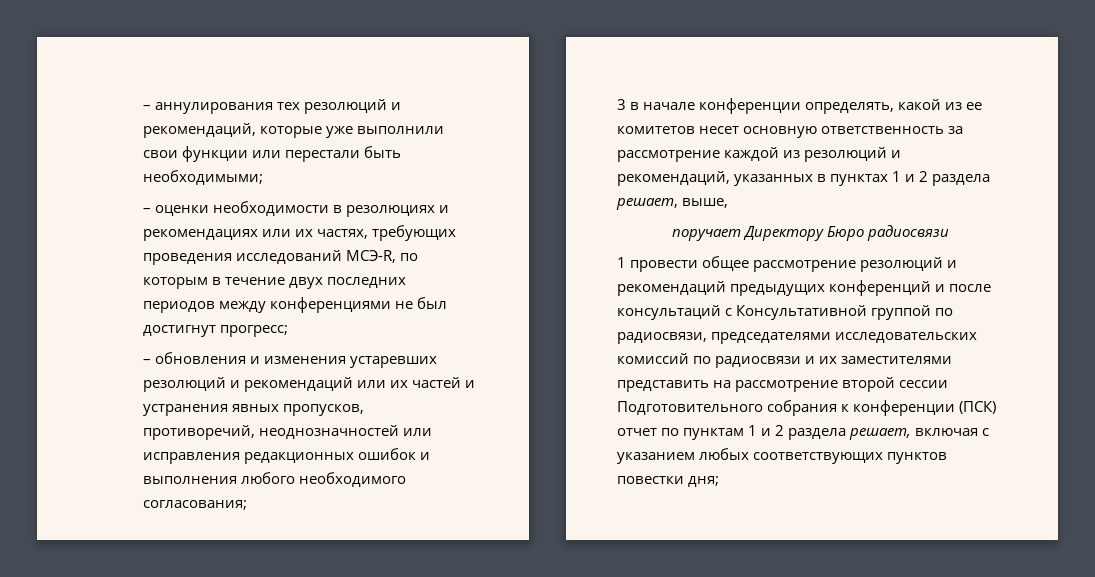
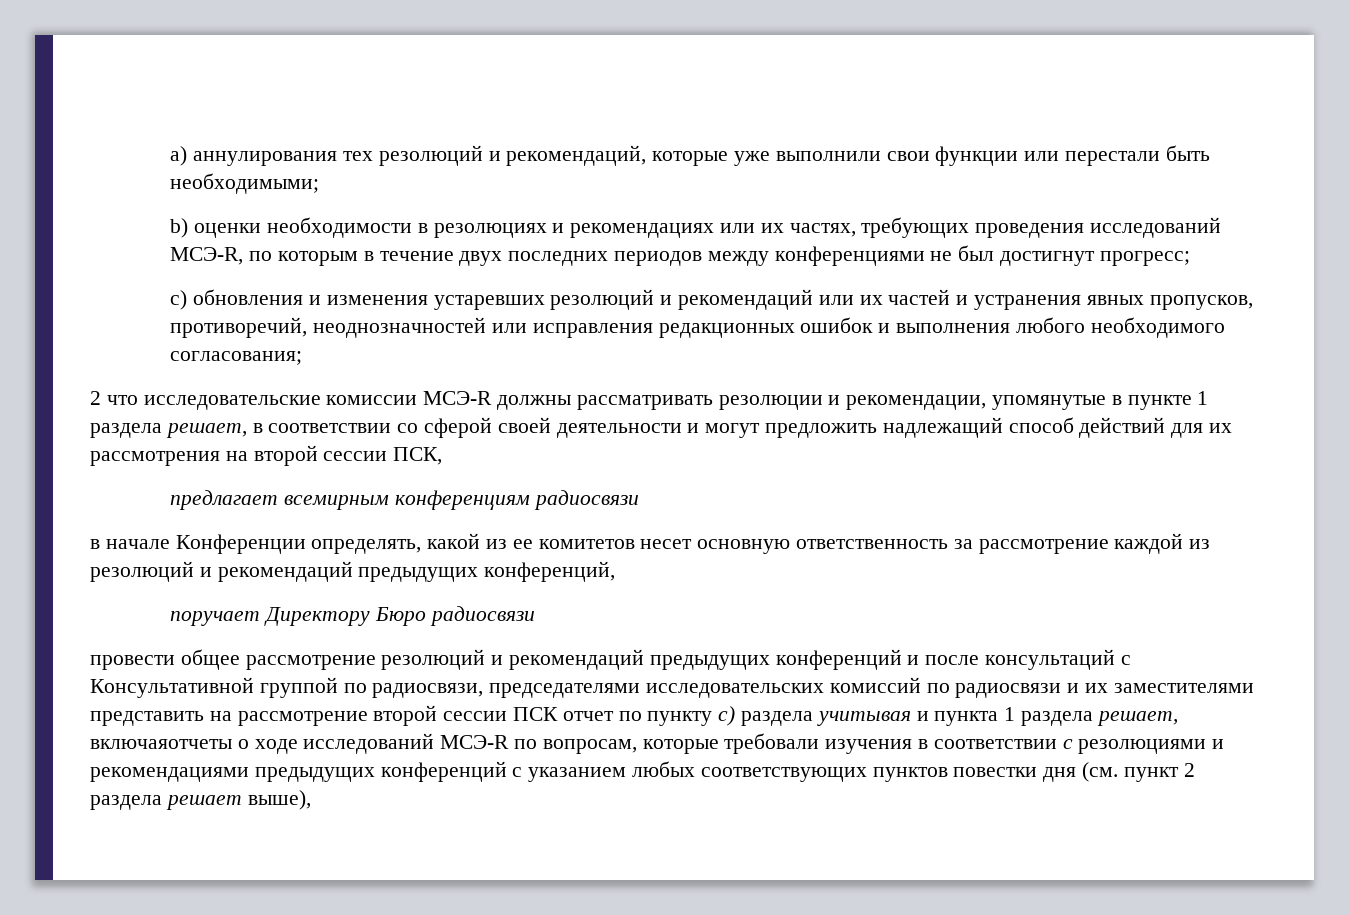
- – аннулирования тех резолюций и рекомендаций, которые уже выполнили свои функции или перестали быть необходимыми;
+ a) аннулирования тех резолюций и рекомендаций, которые уже выполнили свои функции или перестали быть необходимыми;
- – оценки необходимости в резолюциях и рекомендациях или их частях, требующих проведения исследований МСЭ-R, по которым в течение двух последних периодов между конференциями не был достигнут прогресс;
+ b) оценки необходимости в резолюциях и рекомендациях или их частях, требующих проведения исследований МСЭ-R, по которым в течение двух последних периодов между конференциями не был достигнут прогресс;
- – обновления и изменения устаревших резолюций и рекомендаций или их частей и устранения явных пропусков, противоречий, неоднозначностей или исправления редакционных ошибок и выполнения любого необходимого согласования;
+ c) обновления и изменения устаревших резолюций и рекомендаций или их частей и устранения явных пропусков, противоречий, неоднозначностей или исправления редакционных ошибок и выполнения любого необходимого согласования;
- 3 в начале конференции определять, какой из ее комитетов несет основную ответственность за рассмотрение каждой из резолюций и рекомендаций, указанных в пунктах 1 и 2 раздела решает, выше,
+ 2 что исследовательские комиссии МСЭ-R должны рассматривать резолюции и рекомендации, упомянутые в пункте 1 раздела решает, в соответствии со сферой своей деятельности и могут предложить надлежащий способ действий для их рассмотрения на второй сессии ПСК,
+ предлагает всемирным конференциям радиосвязи
+ в начале Конференции определять, какой из ее комитетов несет основную ответственность за рассмотрение каждой из резолюций и рекомендаций предыдущих конференций,
- 1 провести общее рассмотрение резолюций и рекомендаций предыдущих конференций и после консультаций с Консультативной группой по радиосвязи, председателями исследовательских комиссий по радиосвязи и их заместителями представить на рассмотрение второй сессии Подготовительного собрания к конференции (ПСК) отчет по пунктам 1 и 2 раздела решает, включая с указанием любых соответствующих пунктов повестки дня;
+ провести общее рассмотрение резолюций и рекомендаций предыдущих конференций и после консультаций с Консультативной группой по радиосвязи, председателями исследовательских комиссий по радиосвязи и их заместителями представить на рассмотрение второй сессии ПСК отчет по пункту c) раздела учитывая и пункта 1 раздела решает, включаяотчеты о ходе исследований МСЭ-R по вопросам, которые требовали изучения в соответствии с резолюциями и рекомендациями предыдущих конференций с указанием любых соответствующих пунктов повестки дня (см. пункт 2 раздела решает выше),

